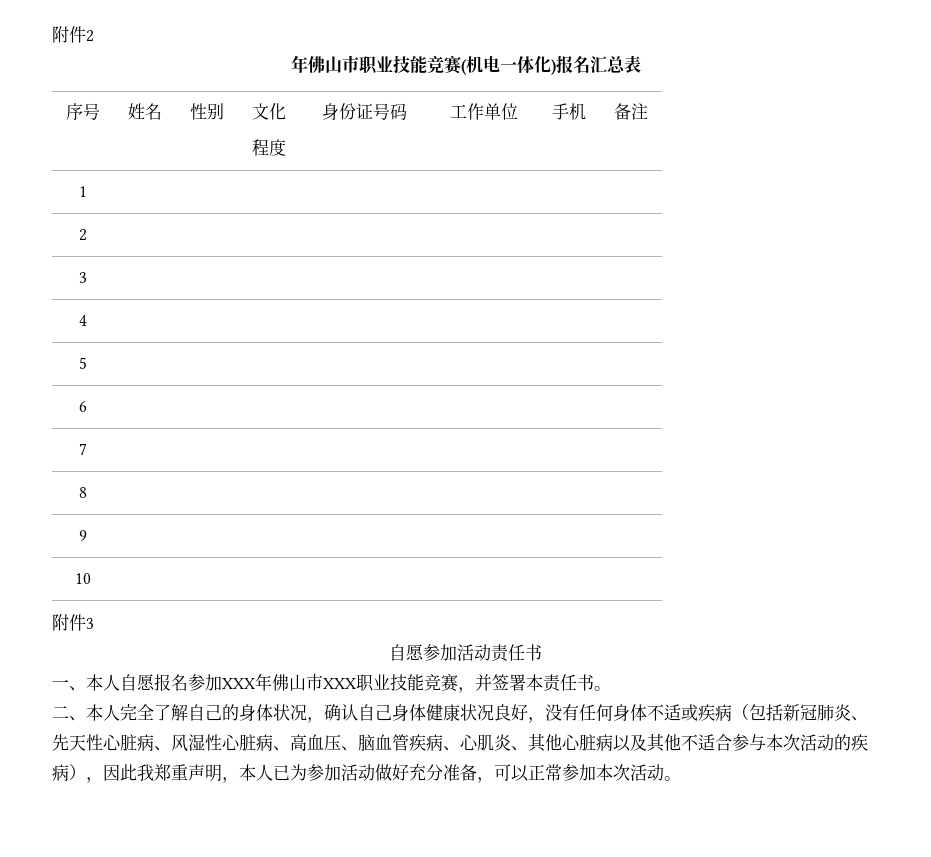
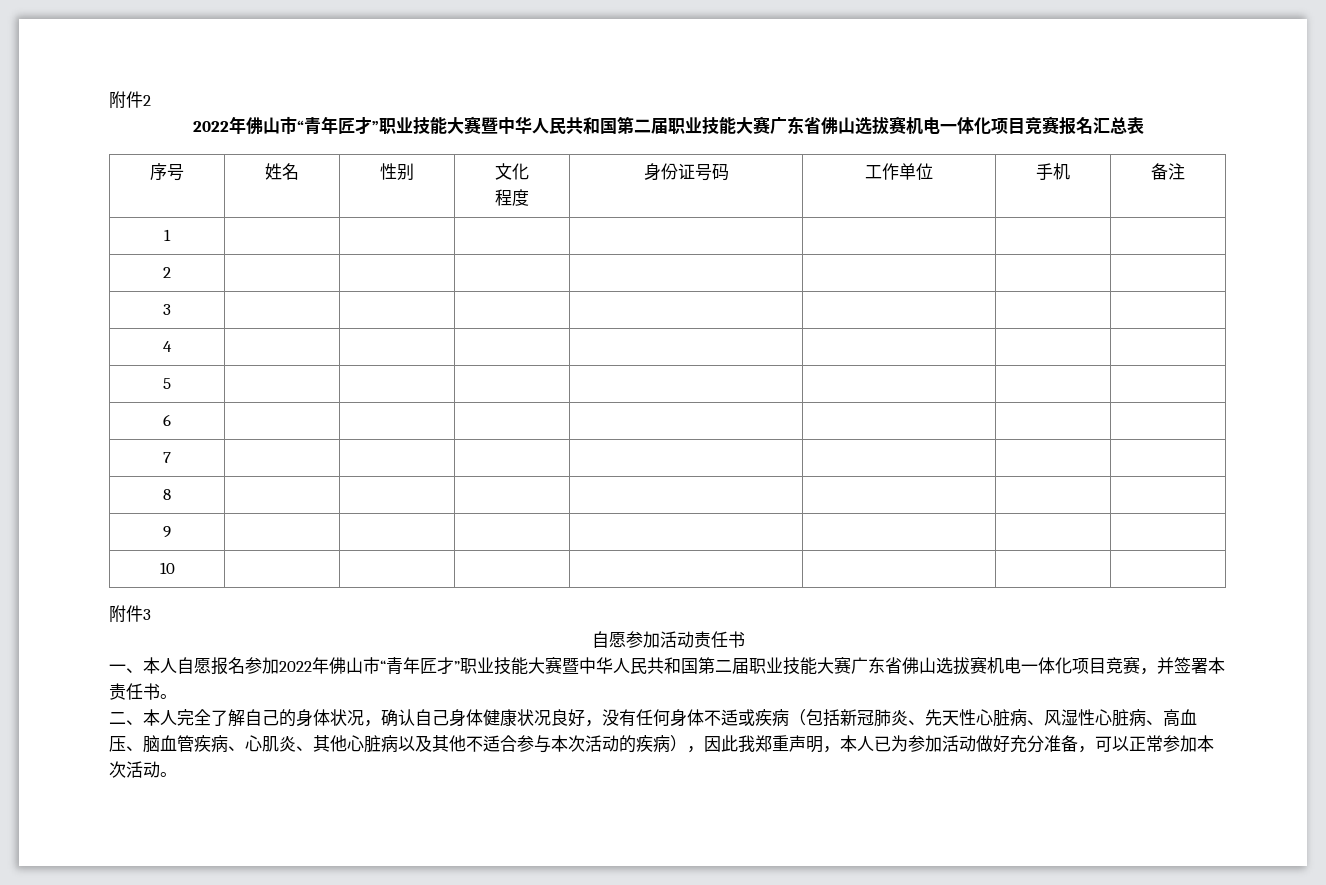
- 年佛山市职业技能竞赛(机电一体化)报名汇总表
+ 2022年佛山市“青年匠才”职业技能大赛暨中华人民共和国第二届职业技能大赛广东省佛山选拔赛机电一体化项目竞赛报名汇总表
- 一、本人自愿报名参加XXX年佛山市XXX职业技能竞赛，并签署本责任书。
+ 一、本人自愿报名参加2022年佛山市“青年匠才”职业技能大赛暨中华人民共和国第二届职业技能大赛广东省佛山选拔赛机电一体化项目竞赛，并签署本责任书。

